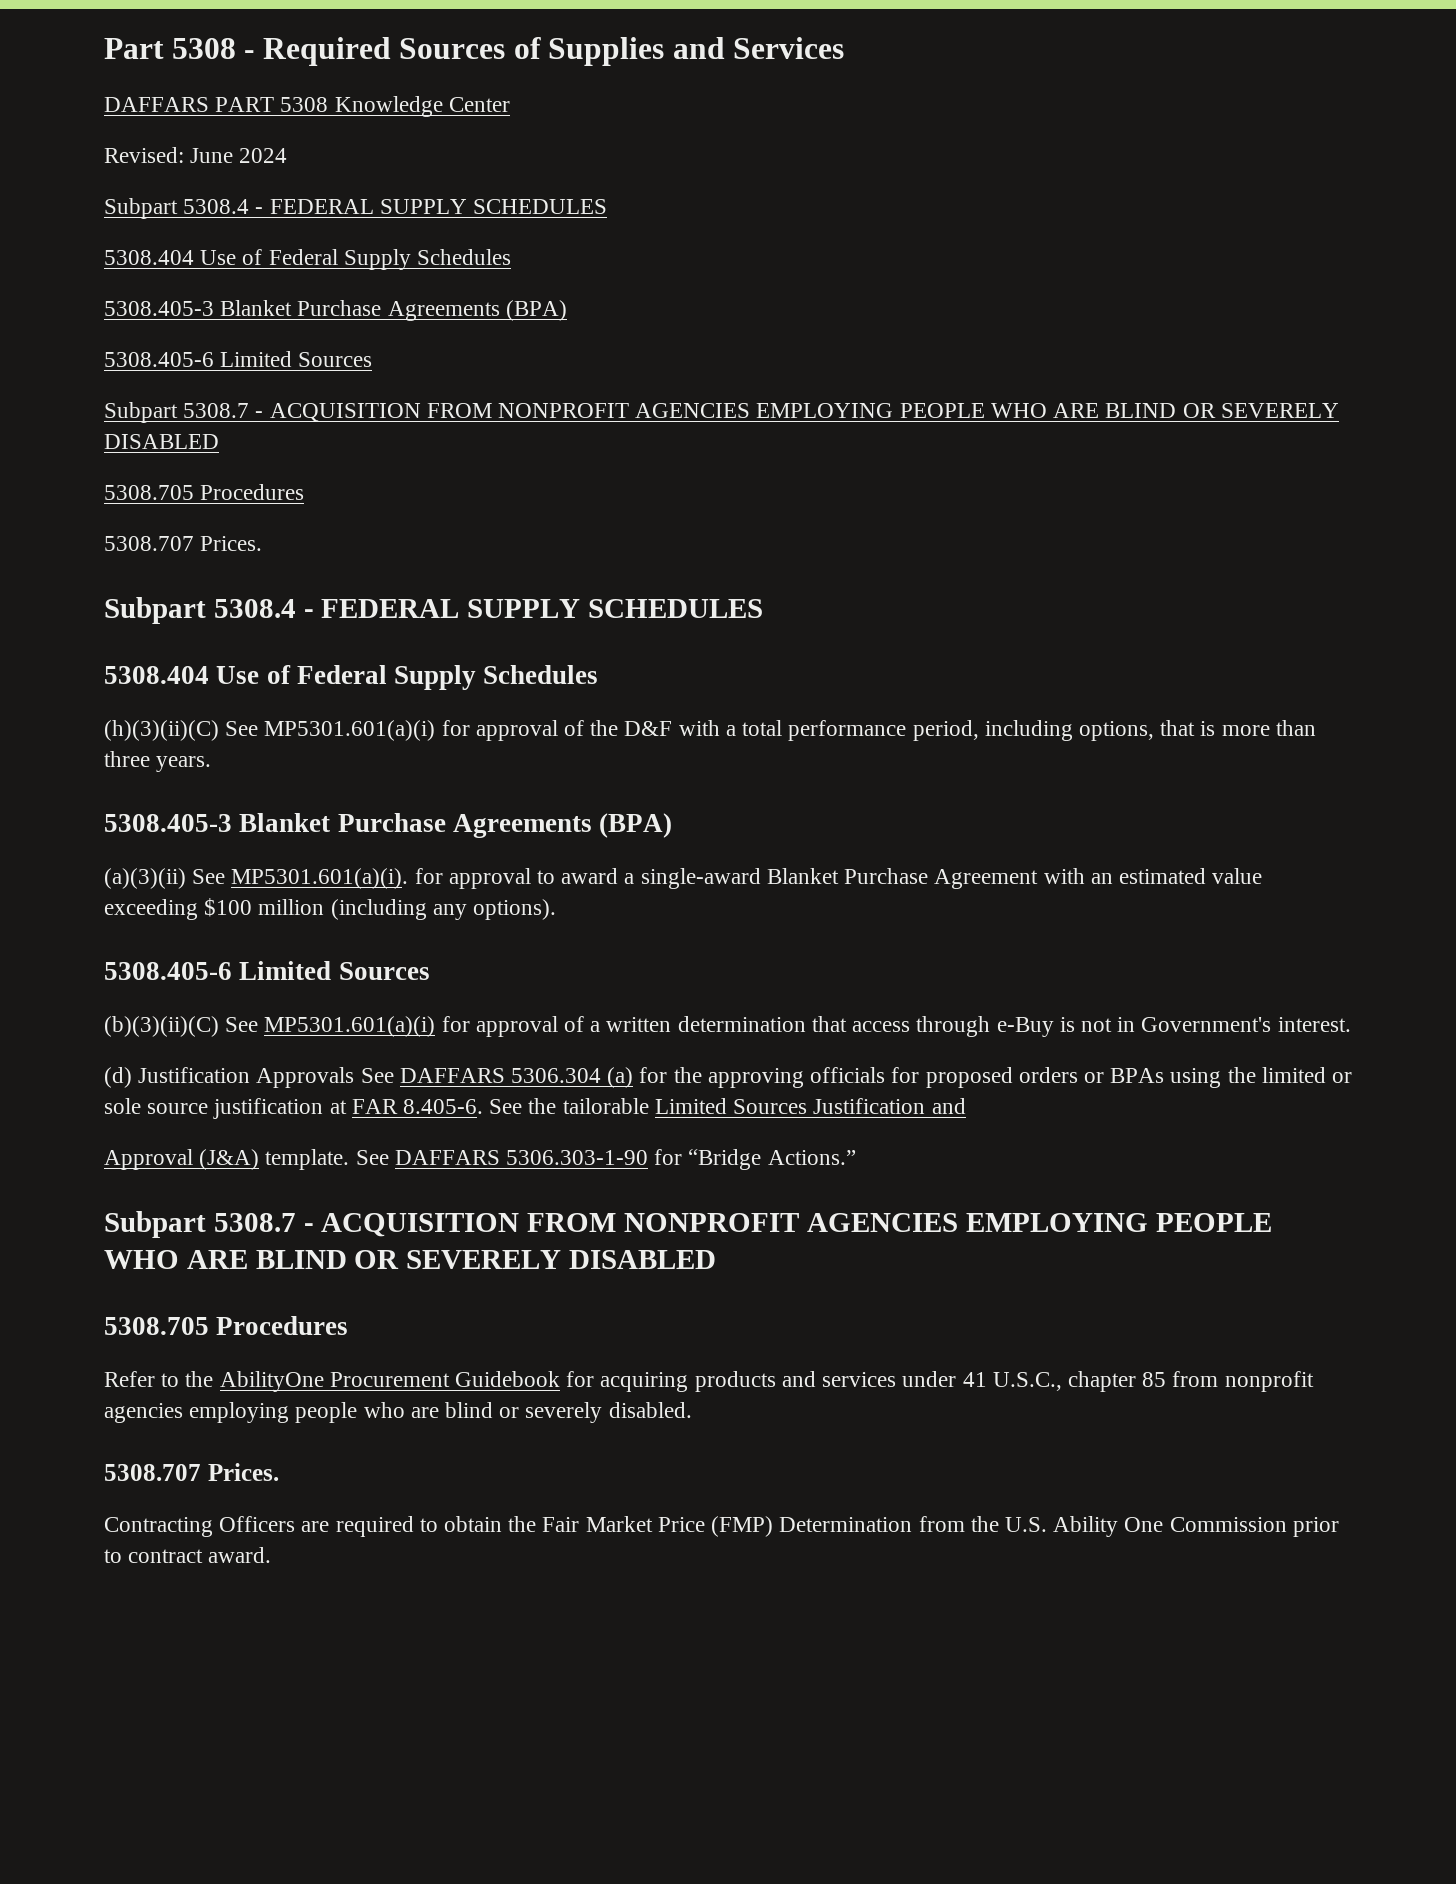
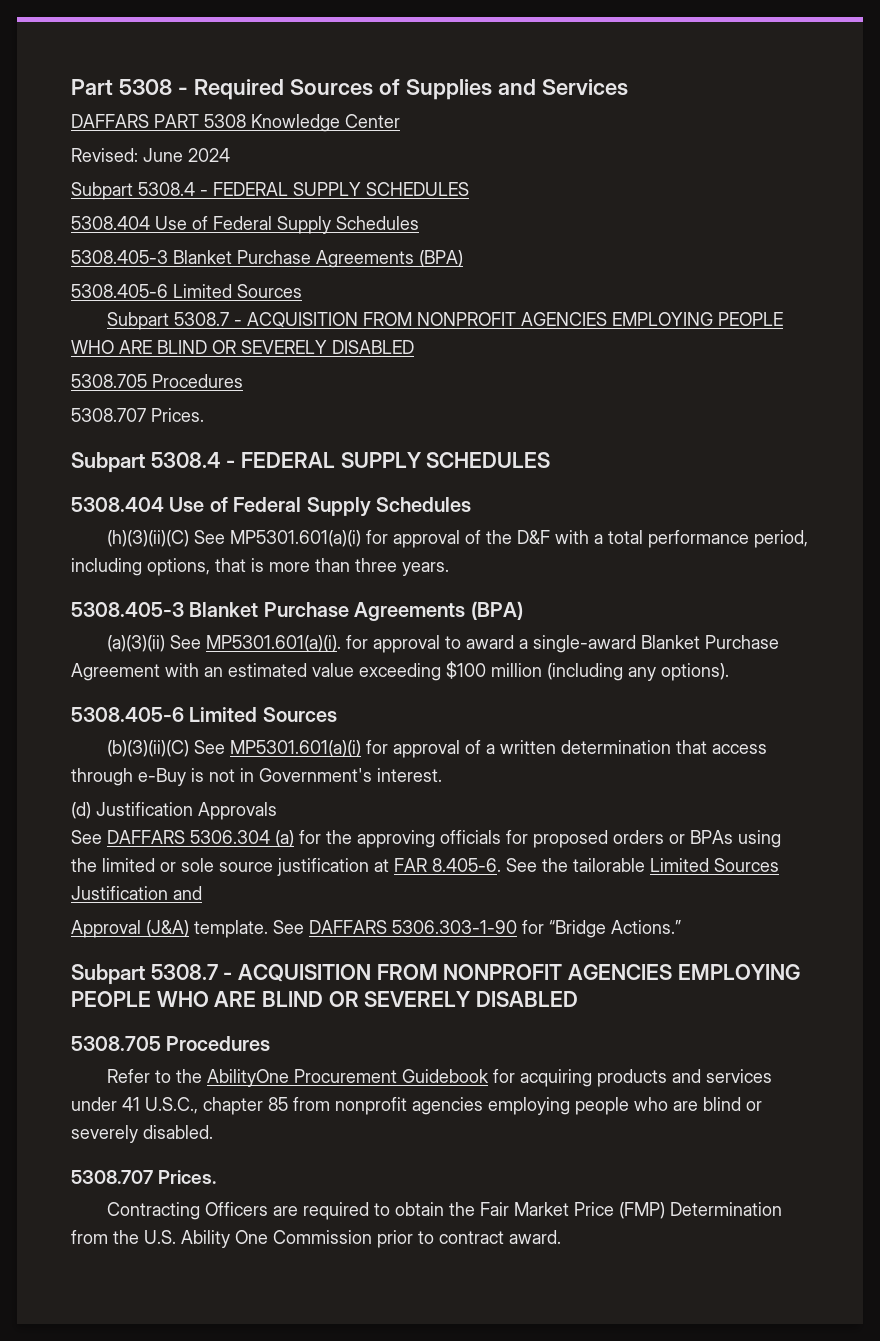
- (d) Justification Approvals See DAFFARS 5306.304 (a) for the approving officials for proposed orders or BPAs using the limited or sole source justification at FAR 8.405-6. See the tailorable Limited Sources Justification and
+ (d) Justification Approvals
+ See DAFFARS 5306.304 (a) for the approving officials for proposed orders or BPAs using the limited or sole source justification at FAR 8.405-6. See the tailorable Limited Sources Justification and

